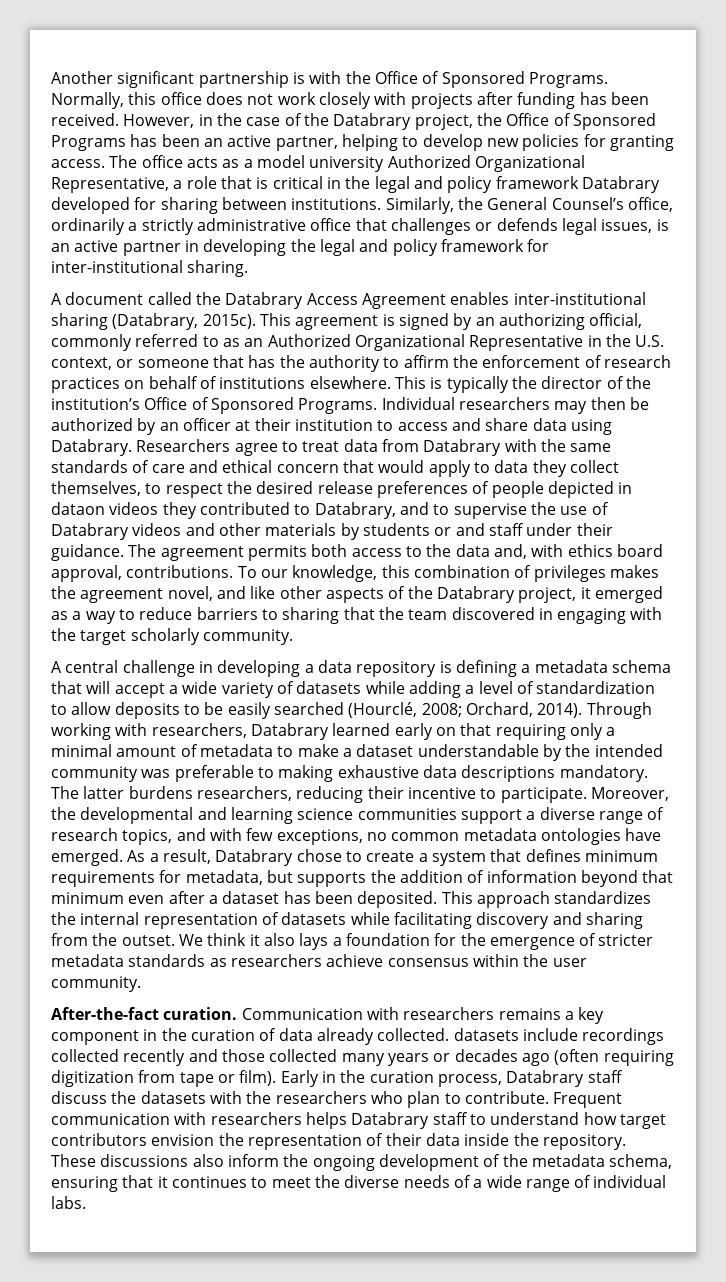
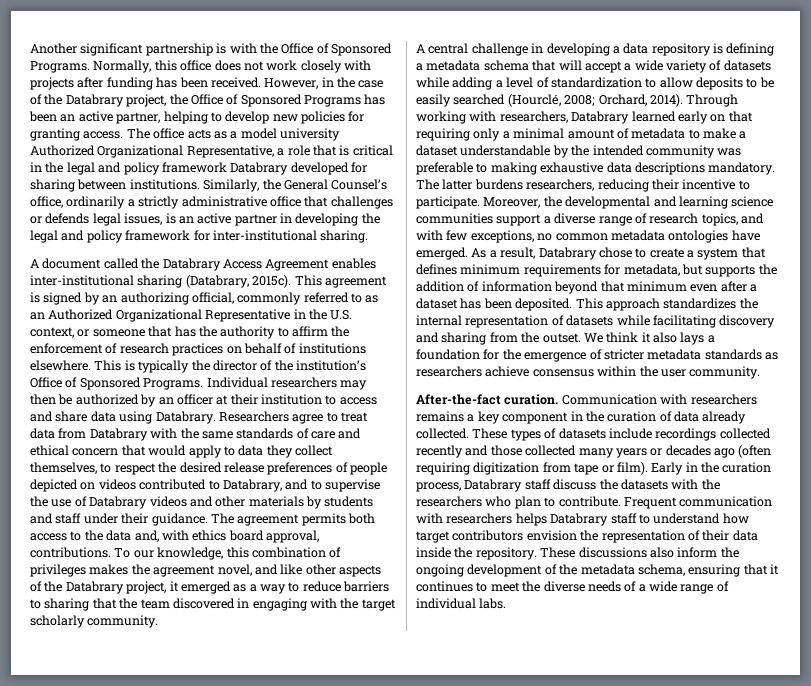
- Researchers agree to treat data from Databrary with the same standards of care and ethical concern that would apply to data they collect themselves, to respect the desired release preferences of people depicted in dataon videos they contributed to Databrary, and to supervise the use of Databrary videos and other materials by students or and staff under their guidance.
+ Researchers agree to treat data from Databrary with the same standards of care and ethical concern that would apply to data they collect themselves, to respect the desired release preferences of people depicted on videos contributed to Databrary, and to supervise the use of Databrary videos and other materials by students and staff under their guidance.
- Communication with researchers remains a key component in the curation of data already collected. datasets include recordings collected recently and those collected many years or decades ago (often requiring digitization from tape or film).
+ Communication with researchers remains a key component in the curation of data already collected. These types of datasets include recordings collected recently and those collected many years or decades ago (often requiring digitization from tape or film).

